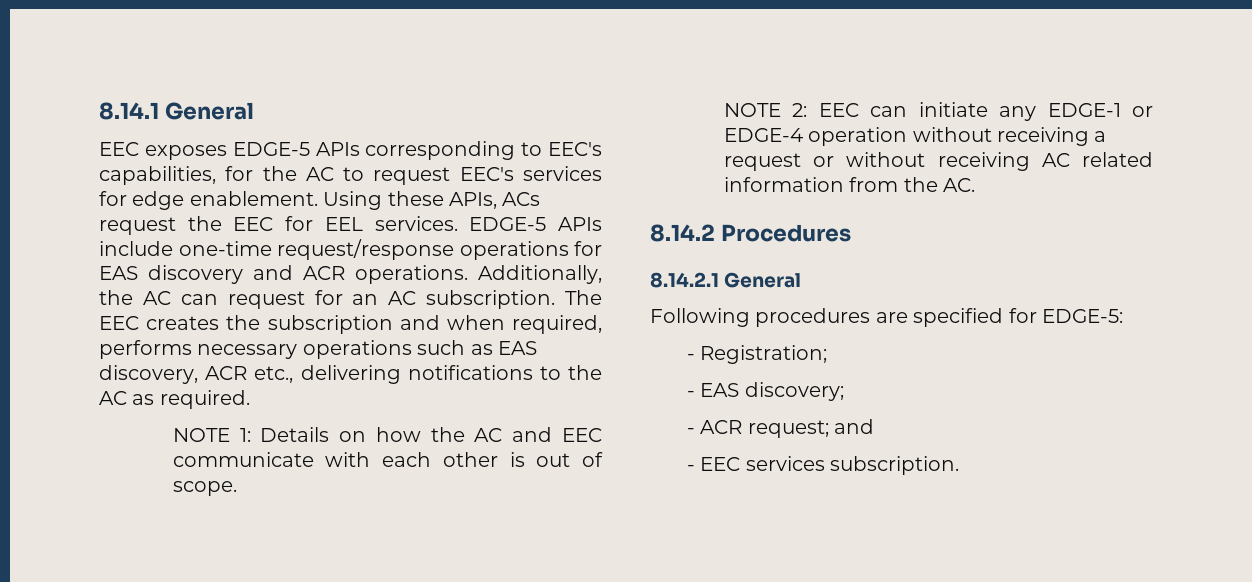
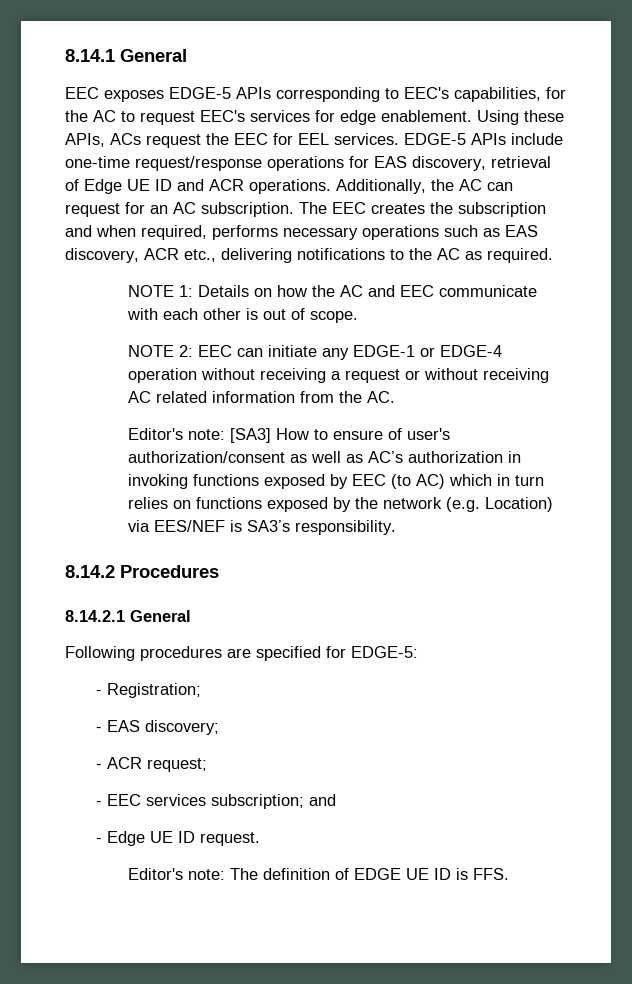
- EDGE-5 APIs include one-time request/response operations for EAS discovery and ACR operations.
+ EDGE-5 APIs include one-time request/response operations for EAS discovery, retrieval of Edge UE ID and ACR operations.
+ Editor's note: [SA3] How to ensure of user's authorization/consent as well as AC’s authorization in invoking functions exposed by EEC (to AC) which in turn relies on functions exposed by the network (e.g. Location) via EES/NEF is SA3’s responsibility.
- - ACR request; and
+ - ACR request;
- - EEC services subscription.
+ - EEC services subscription; and
+ - Edge UE ID request.
+ Editor's note: The definition of EDGE UE ID is FFS.

